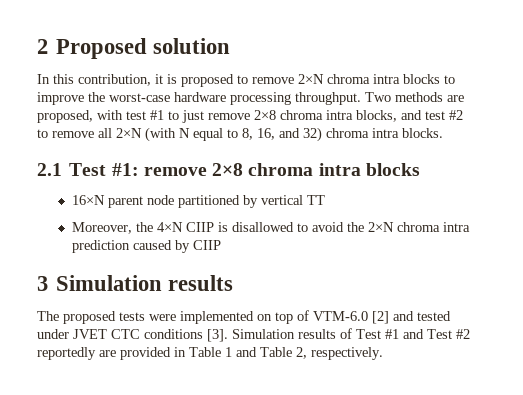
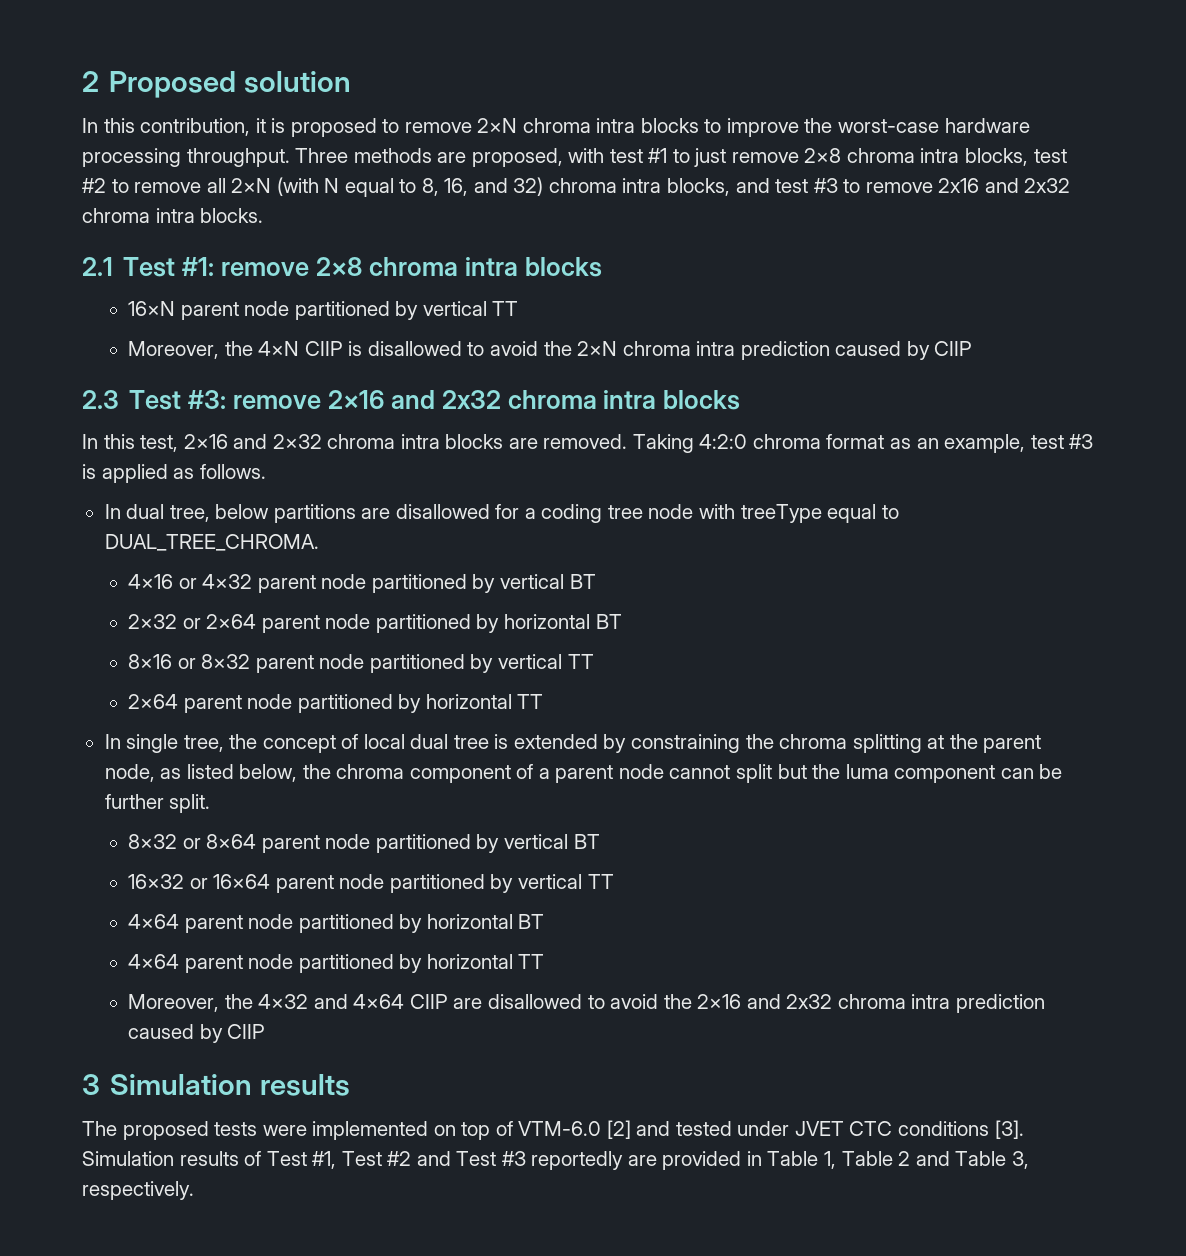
- Two methods are proposed, with test #1 to just remove 2×8 chroma intra blocks, and test #2 to remove all 2×N (with N equal to 8, 16, and 32) chroma intra blocks.
+ Three methods are proposed, with test #1 to just remove 2×8 chroma intra blocks, test #2 to remove all 2×N (with N equal to 8, 16, and 32) chroma intra blocks, and test #3 to remove 2x16 and 2x32 chroma intra blocks.
+ 2.3 Test #3: remove 2×16 and 2x32 chroma intra blocks
+ In this test, 2×16 and 2×32 chroma intra blocks are removed. Taking 4:2:0 chroma format as an example, test #3 is applied as follows.
+ In dual tree, below partitions are disallowed for a coding tree node with treeType equal to DUAL_TREE_CHROMA.
+ 4×16 or 4×32 parent node partitioned by vertical BT
+ 2×32 or 2×64 parent node partitioned by horizontal BT
+ 8×16 or 8×32 parent node partitioned by vertical TT
+ 2×64 parent node partitioned by horizontal TT
+ In single tree, the concept of local dual tree is extended by constraining the chroma splitting at the parent node, as listed below, the chroma component of a parent node cannot split but the luma component can be further split.
+ 8×32 or 8×64 parent node partitioned by vertical BT
+ 16×32 or 16×64 parent node partitioned by vertical TT
+ 4×64 parent node partitioned by horizontal BT
+ 4×64 parent node partitioned by horizontal TT
+ Moreover, the 4×32 and 4×64 CIIP are disallowed to avoid the 2×16 and 2x32 chroma intra prediction caused by CIIP
- Simulation results of Test #1 and Test #2 reportedly are provided in Table 1 and Table 2, respectively.
+ Simulation results of Test #1, Test #2 and Test #3 reportedly are provided in Table 1, Table 2 and Table 3, respectively.

